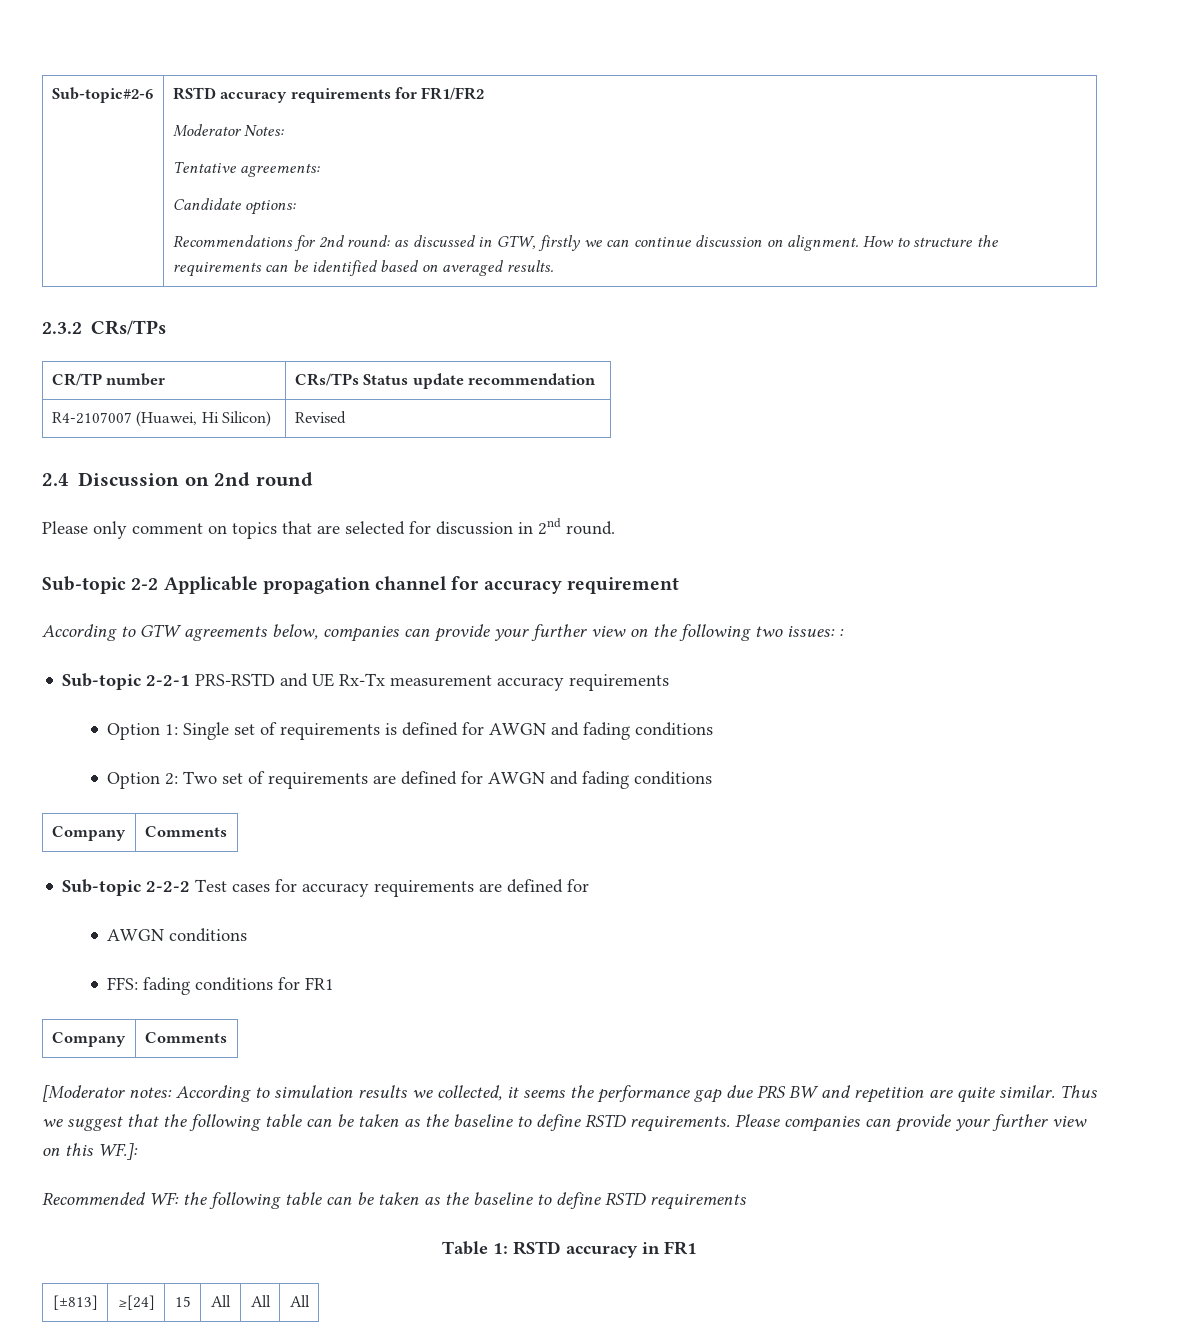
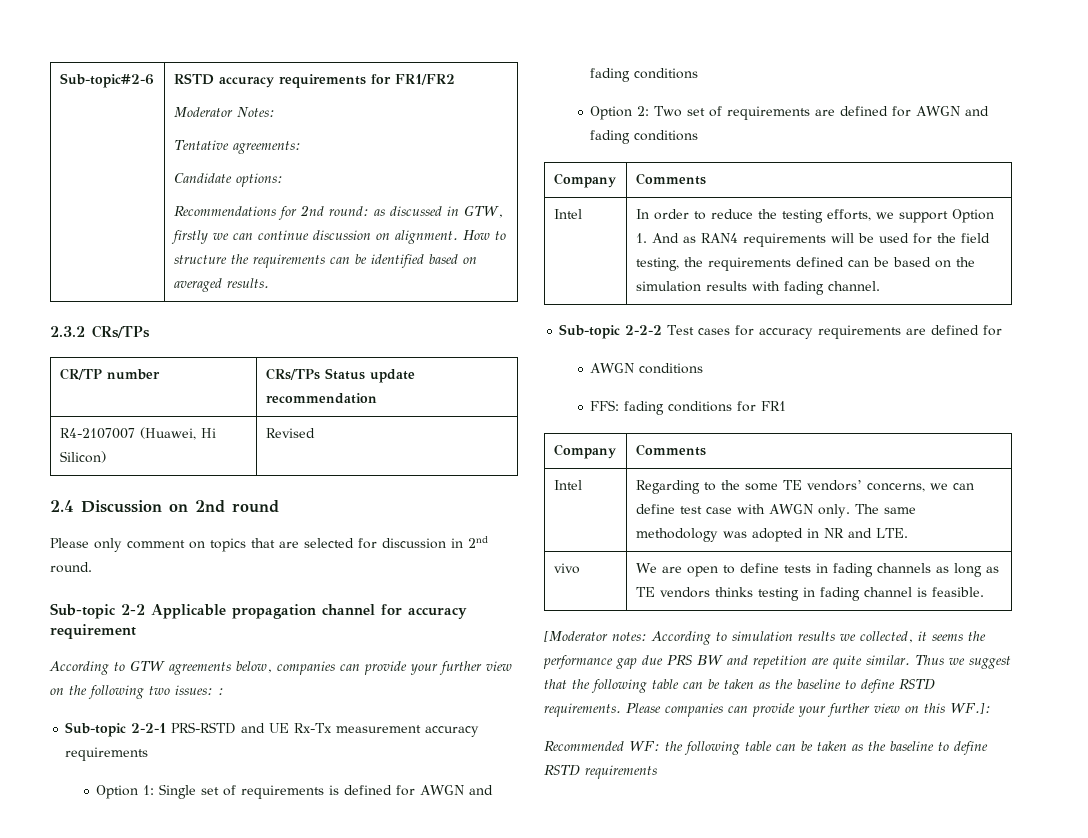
+ Intel | In order to reduce the testing efforts, we support Option 1. And as RAN4 requirements will be used for the field testing, the requirements defined can be based on the simulation results with fading channel.
+ Intel | Regarding to the some TE vendors’ concerns, we can define test case with AWGN only. The same methodology was adopted in NR and LTE.
+ vivo | We are open to define tests in fading channels as long as TE vendors thinks testing in fading channel is feasible.
- Table 1: RSTD accuracy in FR1
- [±813] | ≥[24] | 15 | All | All | All

